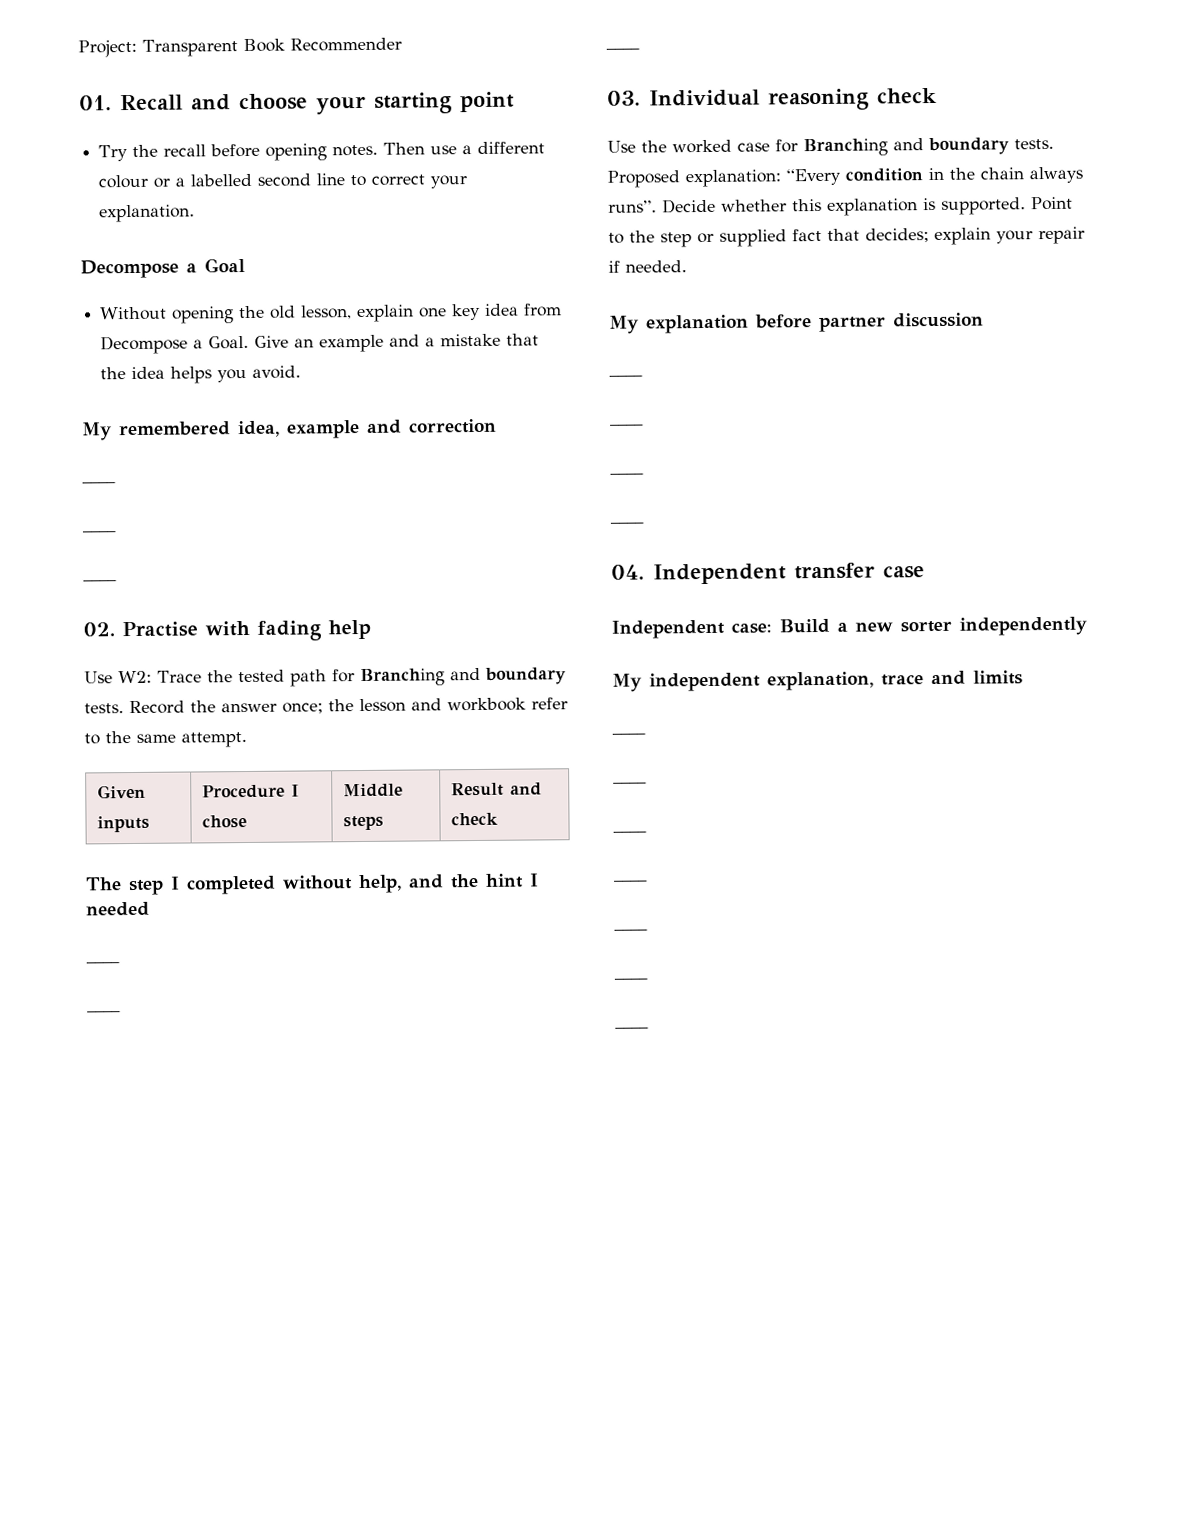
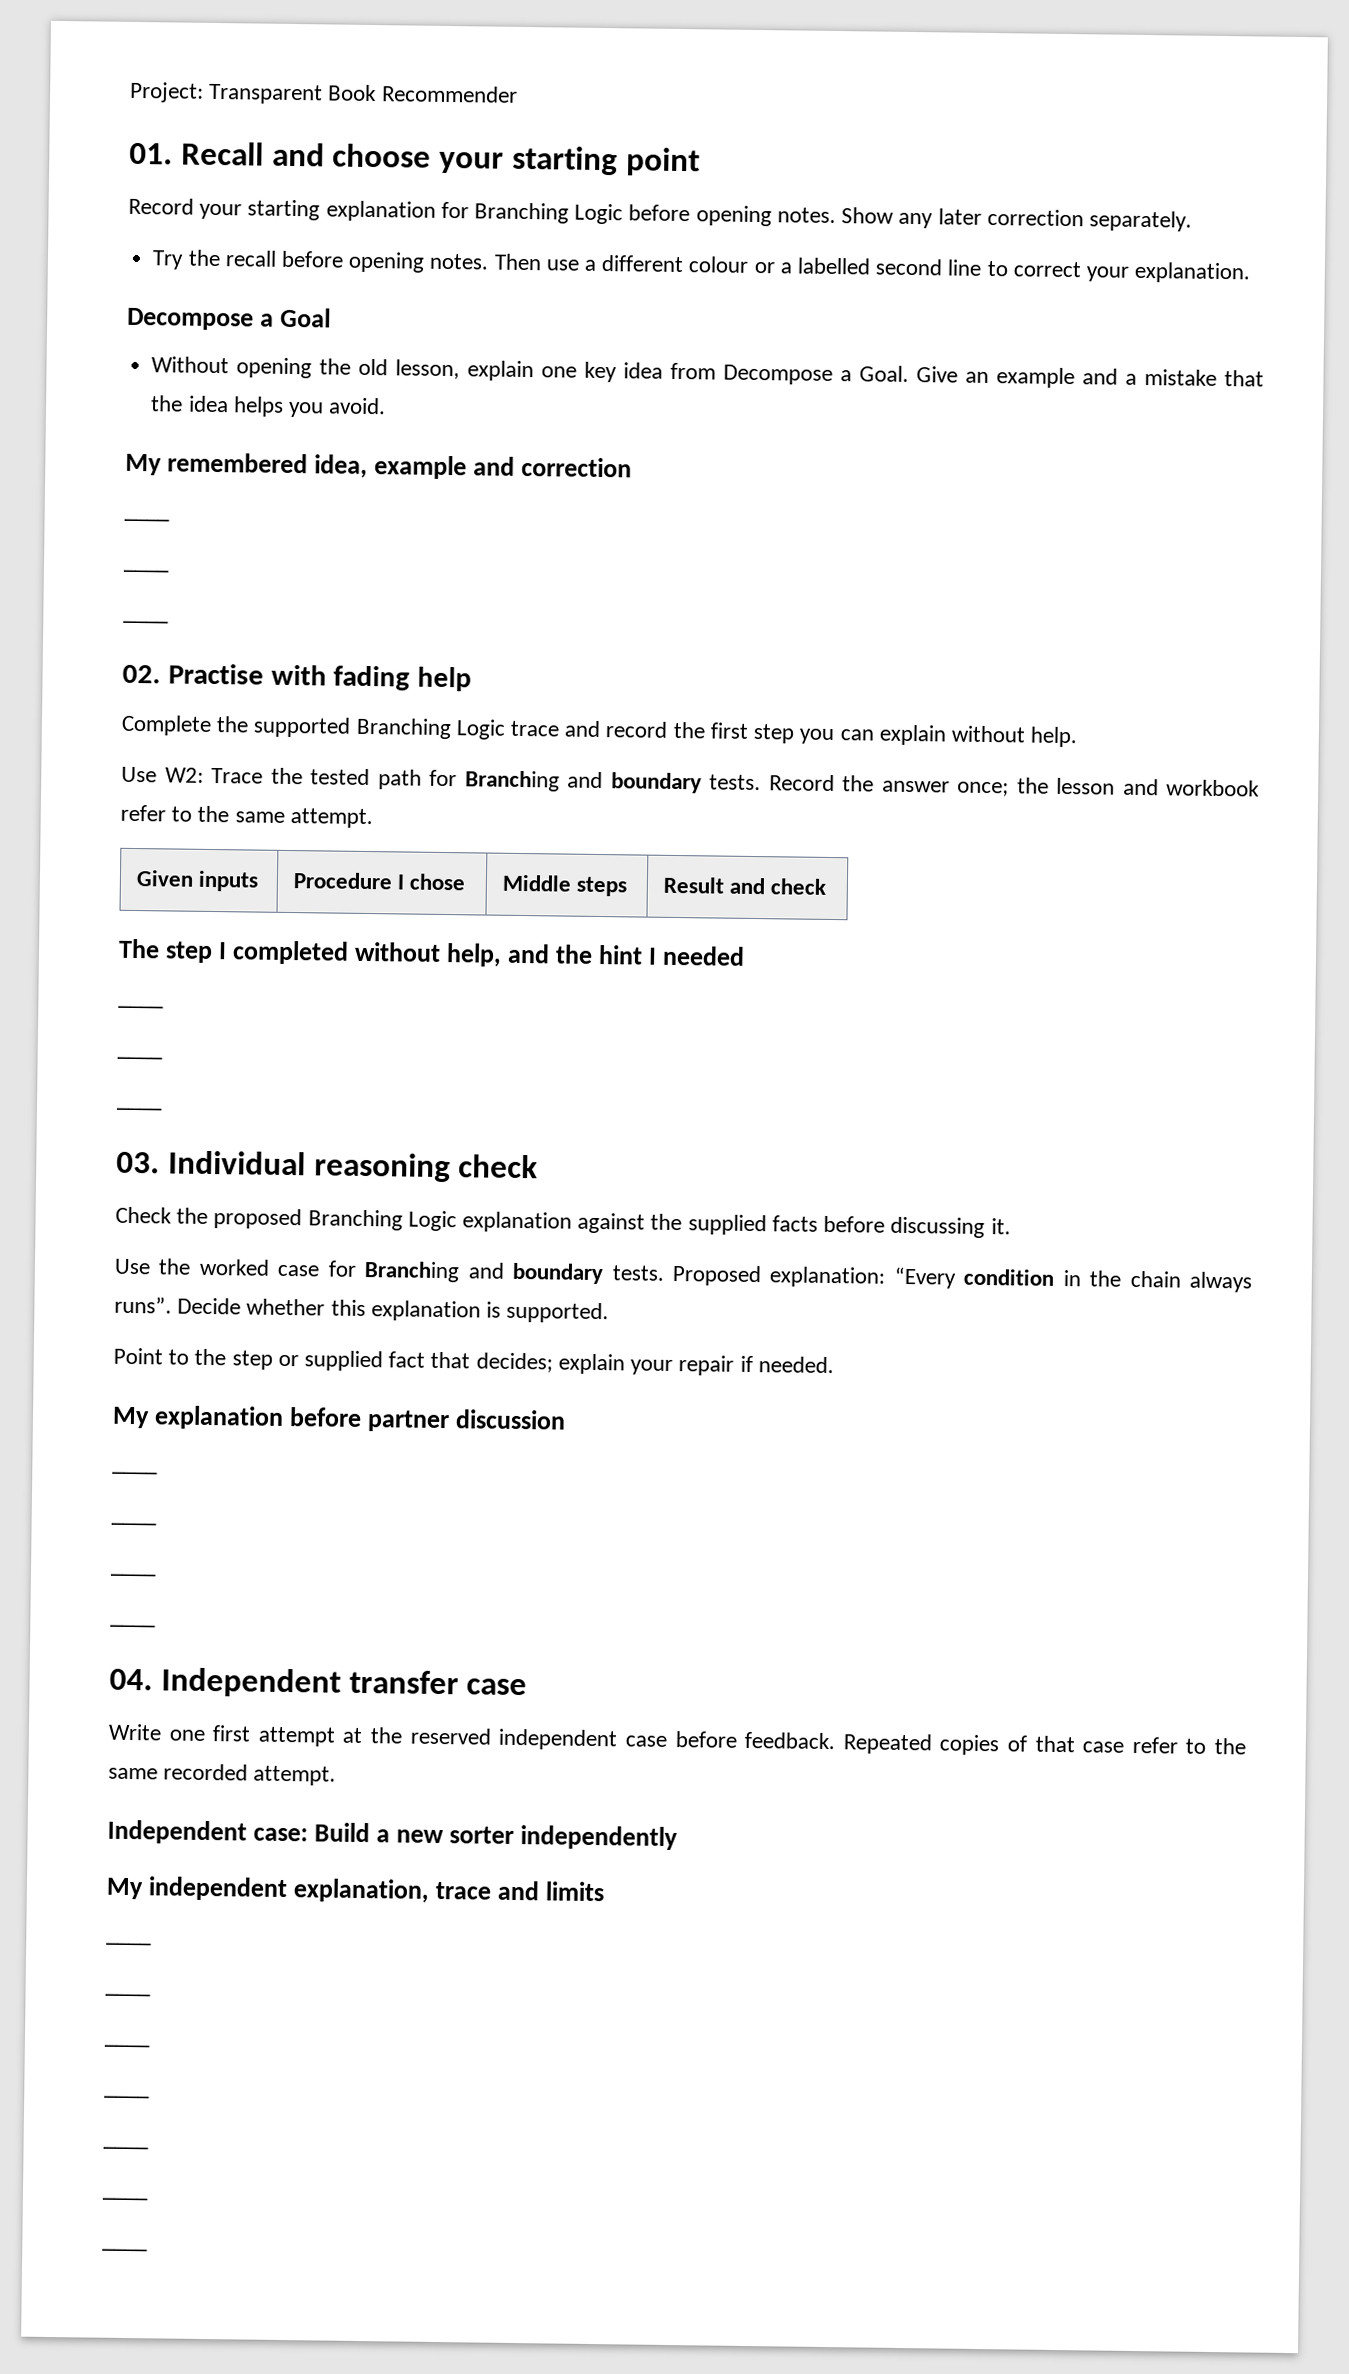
+ Record your starting explanation for Branching Logic before opening notes. Show any later correction separately.
+ Complete the supported Branching Logic trace and record the first step you can explain without help.
+ Check the proposed Branching Logic explanation against the supplied facts before discussing it.
- Decide whether this explanation is supported. Point to the step or supplied fact that decides; explain your repair if needed.
+ Decide whether this explanation is supported.
+ Point to the step or supplied fact that decides; explain your repair if needed.
+ Write one first attempt at the reserved independent case before feedback. Repeated copies of that case refer to the same recorded attempt.

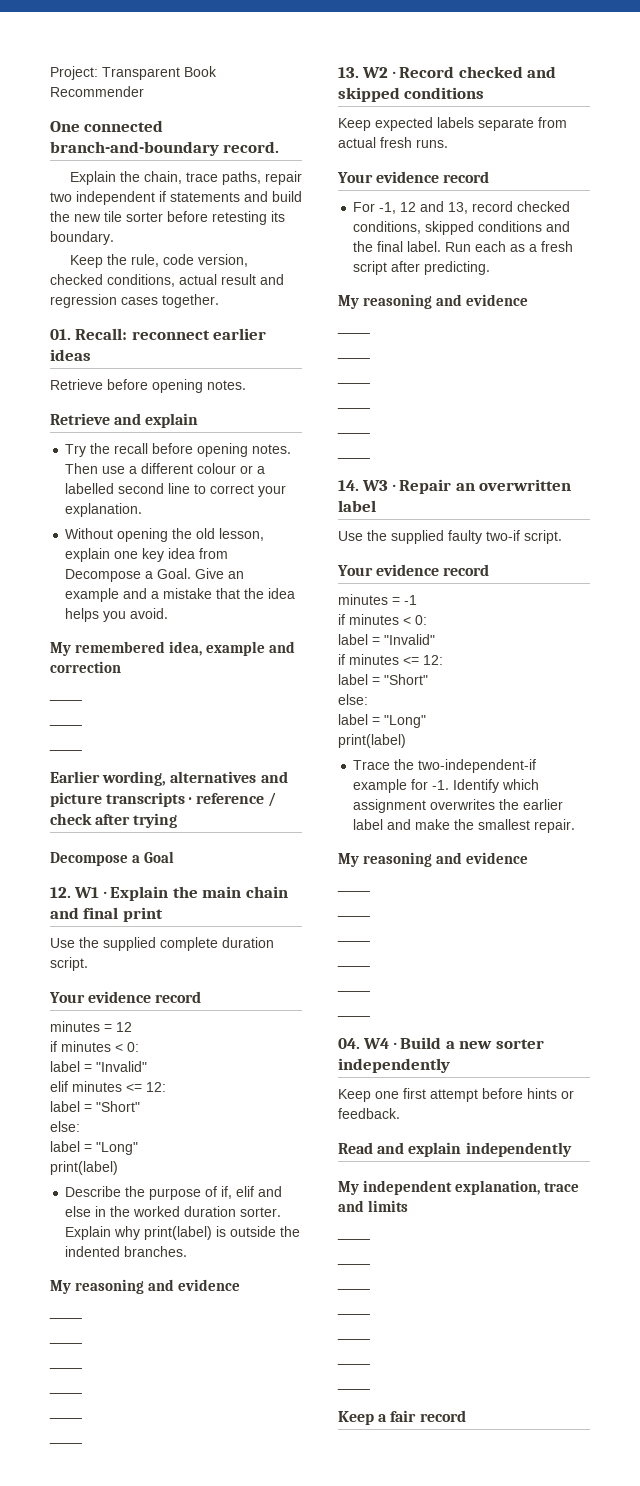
- 01. Recall and choose your starting point
- Record your starting explanation for Branching Logic before opening notes. Show any later correction separately.
+ One connected branch-and-boundary record.
+ Explain the chain, trace paths, repair two independent if statements and build the new tile sorter before retesting its boundary.
+ Keep the rule, code version, checked conditions, actual result and regression cases together.
+ 01. Recall: reconnect earlier ideas
+ Retrieve before opening notes.
+ Retrieve and explain
- Decompose a Goal
- 02. Practise with fading help
- Complete the supported Branching Logic trace and record the first step you can explain without help.
- Use W2: Trace the tested path for Branching and boundary tests. Record the answer once; the lesson and workbook refer to the same attempt.
- Given inputs | Procedure I chose | Middle steps | Result and check
- The step I completed without help, and the hint I needed
+ Earlier wording, alternatives and picture transcripts · reference / check after trying
+ Decompose a Goal
+ 12. W1 · Explain the main chain and final print
+ Use the supplied complete duration script.
+ Your evidence record
+ minutes = 12
+ if minutes < 0:
+ label = "Invalid"
+ elif minutes <= 12:
+ label = "Short"
+ else:
+ label = "Long"
+ print(label)
+ Describe the purpose of if, elif and else in the worked duration sorter. Explain why print(label) is outside the indented branches.
+ My reasoning and evidence
  ____
  ____
  ____
- 03. Individual reasoning check
- Check the proposed Branching Logic explanation against the supplied facts before discussing it.
- Use the worked case for Branching and boundary tests. Proposed explanation: “Every condition in the chain always runs”. Decide whether this explanation is supported.
- Point to the step or supplied fact that decides; explain your repair if needed.
- My explanation before partner discussion
+ ____
+ ____
+ ____
+ 13. W2 · Record checked and skipped conditions
+ Keep expected labels separate from actual fresh runs.
+ Your evidence record
+ For -1, 12 and 13, record checked conditions, skipped conditions and the final label. Run each as a fresh script after predicting.
+ My reasoning and evidence
+ ____
+ ____
+ ____
+ ____
+ ____
+ ____
+ 14. W3 · Repair an overwritten label
+ Use the supplied faulty two-if script.
+ Your evidence record
+ minutes = -1
+ if minutes < 0:
+ label = "Invalid"
+ if minutes <= 12:
+ label = "Short"
+ else:
+ label = "Long"
+ print(label)
+ Trace the two-independent-if example for -1. Identify which assignment overwrites the earlier label and make the smallest repair.
+ My reasoning and evidence
+ ____
+ ____
- 04. Independent transfer case
- Write one first attempt at the reserved independent case before feedback. Repeated copies of that case refer to the same recorded attempt.
- Independent case: Build a new sorter independently
+ 04. W4 · Build a new sorter independently
+ Keep one first attempt before hints or feedback.
+ Read and explain independently
+ Keep a fair record

